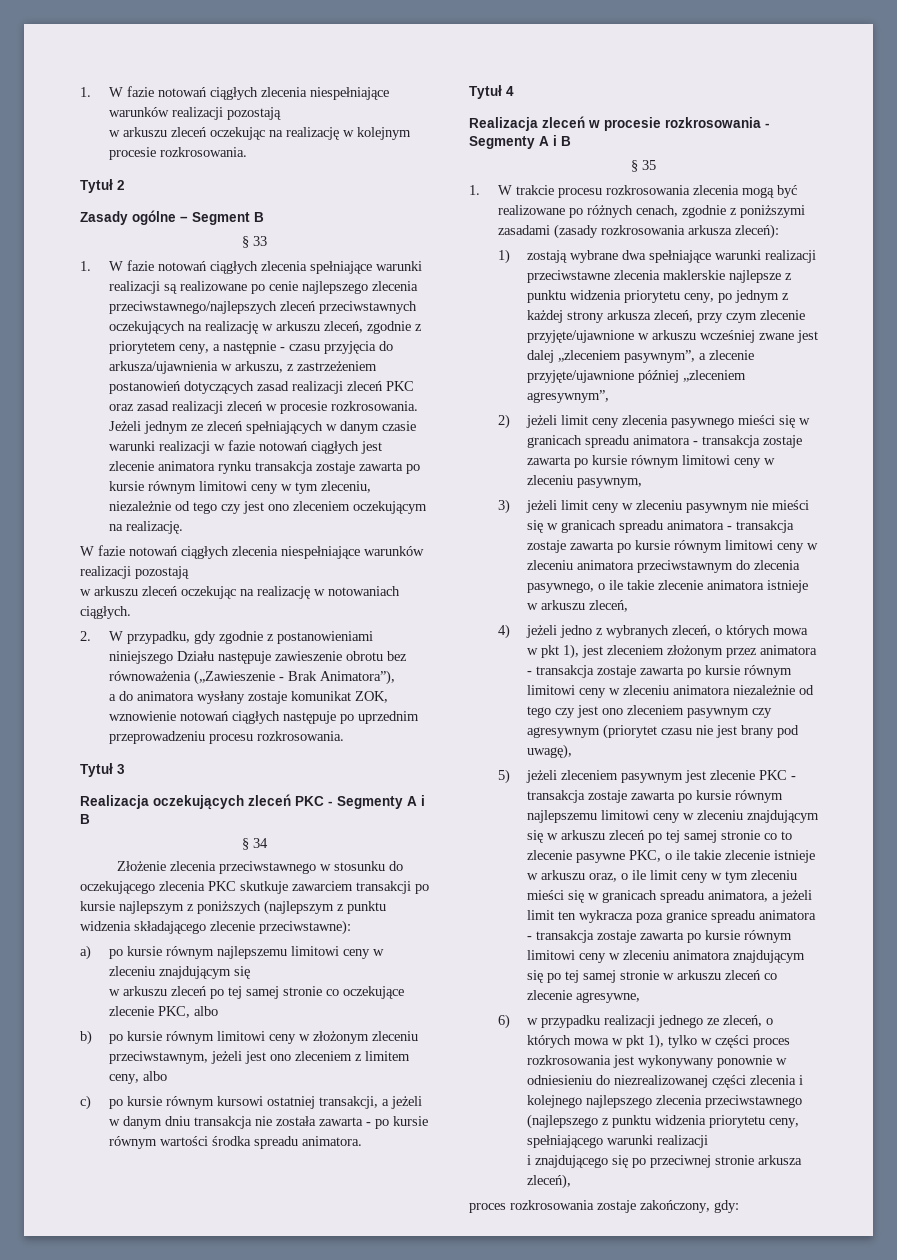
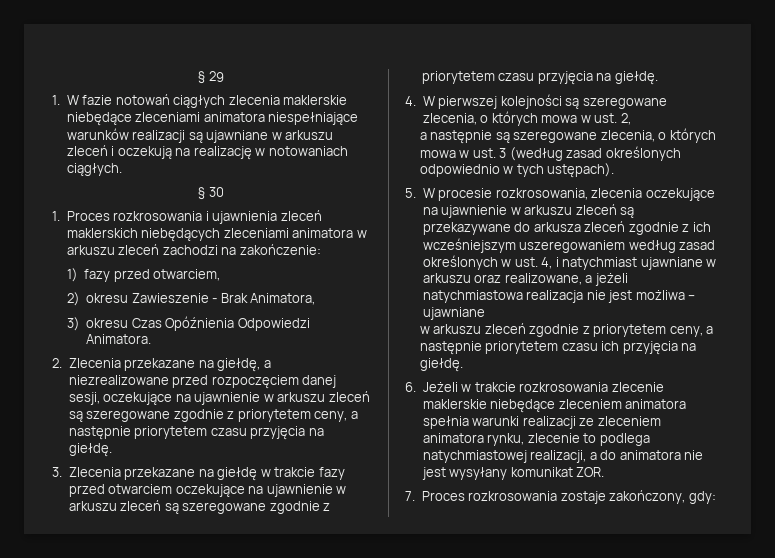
- 1. W fazie notowań ciągłych zlecenia niespełniające warunków realizacji pozostają
- w arkuszu zleceń oczekując na realizację w kolejnym procesie rozkrosowania.
- Tytuł 2
- Zasady ogólne – Segment B
- § 33
- 1. W fazie notowań ciągłych zlecenia spełniające warunki realizacji są realizowane po cenie najlepszego zlecenia przeciwstawnego/najlepszych zleceń przeciwstawnych oczekujących na realizację w arkuszu zleceń, zgodnie z priorytetem ceny, a następnie - czasu przyjęcia do arkusza/ujawnienia w arkuszu, z zastrzeżeniem postanowień dotyczących zasad realizacji zleceń PKC oraz zasad realizacji zleceń w procesie rozkrosowania. Jeżeli jednym ze zleceń spełniających w danym czasie warunki realizacji w fazie notowań ciągłych jest zlecenie animatora rynku transakcja zostaje zawarta po kursie równym limitowi ceny w tym zleceniu, niezależnie od tego czy jest ono zleceniem oczekującym na realizację.
- W fazie notowań ciągłych zlecenia niespełniające warunków realizacji pozostają
- w arkuszu zleceń oczekując na realizację w notowaniach ciągłych.
- 2. W przypadku, gdy zgodnie z postanowieniami niniejszego Działu następuje zawieszenie obrotu bez równoważenia („Zawieszenie - Brak Animatora”),
- a do animatora wysłany zostaje komunikat ZOK, wznowienie notowań ciągłych następuje po uprzednim przeprowadzeniu procesu rozkrosowania.
- Tytuł 3
- Realizacja oczekujących zleceń PKC - Segmenty A i B
- § 34
- Złożenie zlecenia przeciwstawnego w stosunku do oczekującego zlecenia PKC skutkuje zawarciem transakcji po kursie najlepszym z poniższych (najlepszym z punktu widzenia składającego zlecenie przeciwstawne):
- a) po kursie równym najlepszemu limitowi ceny w zleceniu znajdującym się
- w arkuszu zleceń po tej samej stronie co oczekujące zlecenie PKC, albo
- b) po kursie równym limitowi ceny w złożonym zleceniu przeciwstawnym, jeżeli jest ono zleceniem z limitem ceny, albo
- c) po kursie równym kursowi ostatniej transakcji, a jeżeli w danym dniu transakcja nie została zawarta - po kursie równym wartości środka spreadu animatora.
- Tytuł 4
- Realizacja zleceń w procesie rozkrosowania - Segmenty A i B
- § 35
- 1. W trakcie procesu rozkrosowania zlecenia mogą być realizowane po różnych cenach, zgodnie z poniższymi zasadami (zasady rozkrosowania arkusza zleceń):
- 1) zostają wybrane dwa spełniające warunki realizacji przeciwstawne zlecenia maklerskie najlepsze z punktu widzenia priorytetu ceny, po jednym z każdej strony arkusza zleceń, przy czym zlecenie przyjęte/ujawnione w arkuszu wcześniej zwane jest dalej „zleceniem pasywnym”, a zlecenie przyjęte/ujawnione później „zleceniem agresywnym”,
- 2) jeżeli limit ceny zlecenia pasywnego mieści się w granicach spreadu animatora - transakcja zostaje zawarta po kursie równym limitowi ceny w zleceniu pasywnym,
- 3) jeżeli limit ceny w zleceniu pasywnym nie mieści się w granicach spreadu animatora - transakcja zostaje zawarta po kursie równym limitowi ceny w zleceniu animatora przeciwstawnym do zlecenia pasywnego, o ile takie zlecenie animatora istnieje w arkuszu zleceń,
- 4) jeżeli jedno z wybranych zleceń, o których mowa w pkt 1), jest zleceniem złożonym przez animatora - transakcja zostaje zawarta po kursie równym limitowi ceny w zleceniu animatora niezależnie od tego czy jest ono zleceniem pasywnym czy agresywnym (priorytet czasu nie jest brany pod uwagę),
- 5) jeżeli zleceniem pasywnym jest zlecenie PKC - transakcja zostaje zawarta po kursie równym najlepszemu limitowi ceny w zleceniu znajdującym się w arkuszu zleceń po tej samej stronie co to zlecenie pasywne PKC, o ile takie zlecenie istnieje w arkuszu oraz, o ile limit ceny w tym zleceniu mieści się w granicach spreadu animatora, a jeżeli limit ten wykracza poza granice spreadu animatora - transakcja zostaje zawarta po kursie równym limitowi ceny w zleceniu animatora znajdującym się po tej samej stronie w arkuszu zleceń co zlecenie agresywne,
- 6) w przypadku realizacji jednego ze zleceń, o których mowa w pkt 1), tylko w części proces rozkrosowania jest wykonywany ponownie w odniesieniu do niezrealizowanej części zlecenia i kolejnego najlepszego zlecenia przeciwstawnego (najlepszego z punktu widzenia priorytetu ceny, spełniającego warunki realizacji
- i znajdującego się po przeciwnej stronie arkusza zleceń),
- proces rozkrosowania zostaje zakończony, gdy:
+ § 29
+ 1. W fazie notowań ciągłych zlecenia maklerskie niebędące zleceniami animatora niespełniające warunków realizacji są ujawniane w arkuszu zleceń i oczekują na realizację w notowaniach ciągłych.
+ § 30
+ 1. Proces rozkrosowania i ujawnienia zleceń maklerskich niebędących zleceniami animatora w arkuszu zleceń zachodzi na zakończenie:
+ 1) fazy przed otwarciem,
+ 2) okresu Zawieszenie - Brak Animatora,
+ 3) okresu Czas Opóźnienia Odpowiedzi Animatora.
+ 2. Zlecenia przekazane na giełdę, a niezrealizowane przed rozpoczęciem danej sesji, oczekujące na ujawnienie w arkuszu zleceń są szeregowane zgodnie z priorytetem ceny, a następnie priorytetem czasu przyjęcia na giełdę.
+ 3. Zlecenia przekazane na giełdę w trakcie fazy przed otwarciem oczekujące na ujawnienie w arkuszu zleceń są szeregowane zgodnie z priorytetem czasu przyjęcia na giełdę.
+ 4. W pierwszej kolejności są szeregowane zlecenia, o których mowa w ust. 2,
+ a następnie są szeregowane zlecenia, o których mowa w ust. 3 (według zasad określonych odpowiednio w tych ustępach).
+ 5. W procesie rozkrosowania, zlecenia oczekujące na ujawnienie w arkuszu zleceń są przekazywane do arkusza zleceń zgodnie z ich wcześniejszym uszeregowaniem według zasad określonych w ust. 4, i natychmiast ujawniane w arkuszu oraz realizowane, a jeżeli natychmiastowa realizacja nie jest możliwa – ujawniane
+ w arkuszu zleceń zgodnie z priorytetem ceny, a następnie priorytetem czasu ich przyjęcia na giełdę.
+ 6. Jeżeli w trakcie rozkrosowania zlecenie maklerskie niebędące zleceniem animatora spełnia warunki realizacji ze zleceniem animatora rynku, zlecenie to podlega natychmiastowej realizacji, a do animatora nie jest wysyłany komunikat ZOR.
+ 7. Proces rozkrosowania zostaje zakończony, gdy:

